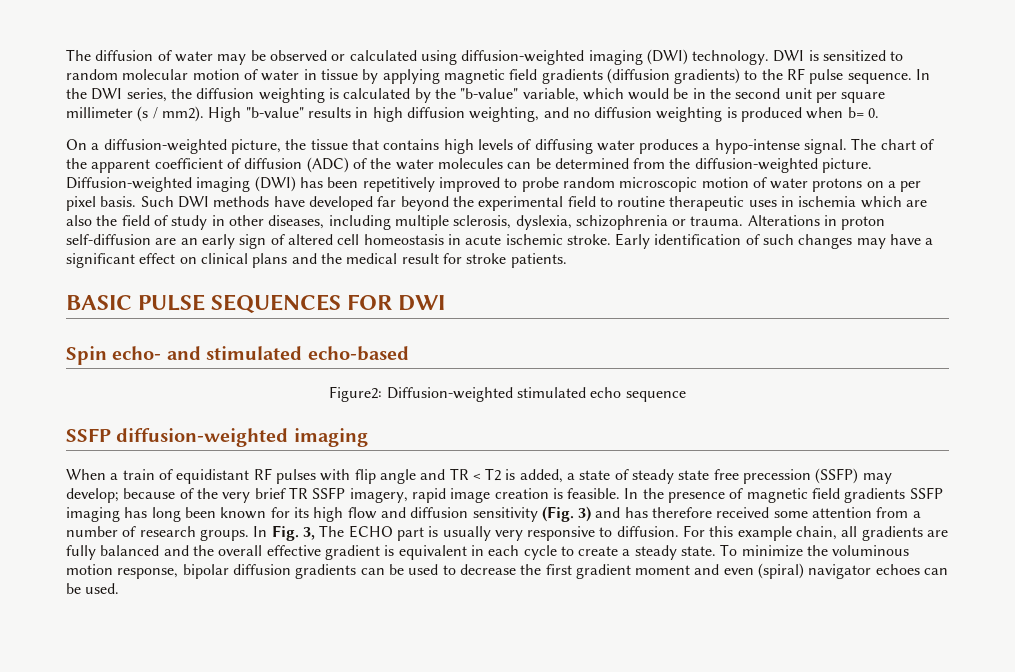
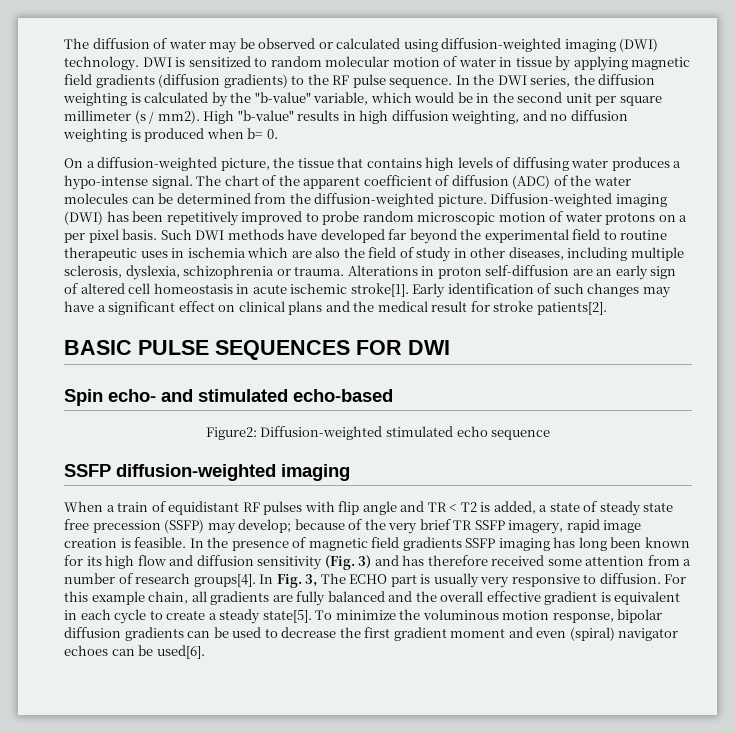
- Alterations in proton self-diffusion are an early sign of altered cell homeostasis in acute ischemic stroke.
+ Alterations in proton self-diffusion are an early sign of altered cell homeostasis in acute ischemic stroke[1].
- Early identification of such changes may have a significant effect on clinical plans and the medical result for stroke patients.
+ Early identification of such changes may have a significant effect on clinical plans and the medical result for stroke patients[2].
- In the presence of magnetic field gradients SSFP imaging has long been known for its high flow and diffusion sensitivity (Fig. 3) and has therefore received some attention from a number of research groups.
+ In the presence of magnetic field gradients SSFP imaging has long been known for its high flow and diffusion sensitivity (Fig. 3) and has therefore received some attention from a number of research groups[4].
- For this example chain, all gradients are fully balanced and the overall effective gradient is equivalent in each cycle to create a steady state.
+ For this example chain, all gradients are fully balanced and the overall effective gradient is equivalent in each cycle to create a steady state[5].
- To minimize the voluminous motion response, bipolar diffusion gradients can be used to decrease the first gradient moment and even (spiral) navigator echoes can be used.
+ To minimize the voluminous motion response, bipolar diffusion gradients can be used to decrease the first gradient moment and even (spiral) navigator echoes can be used[6].

